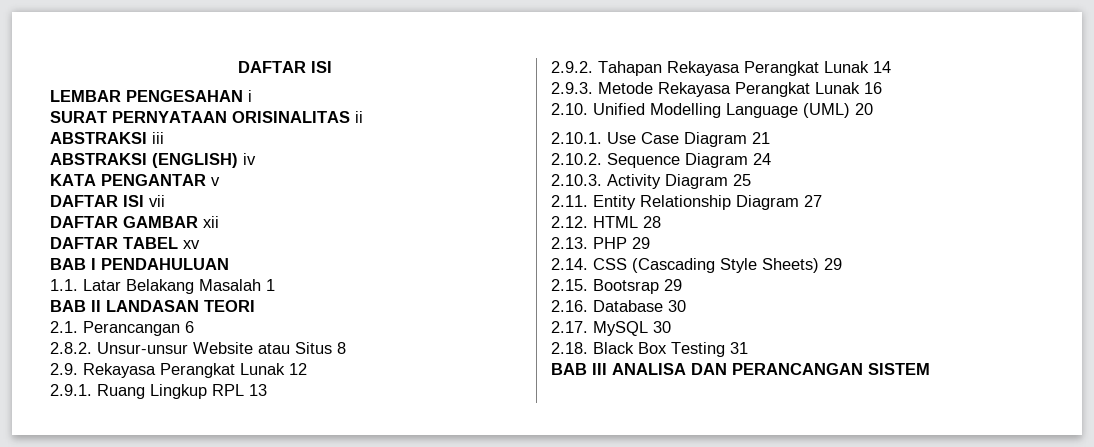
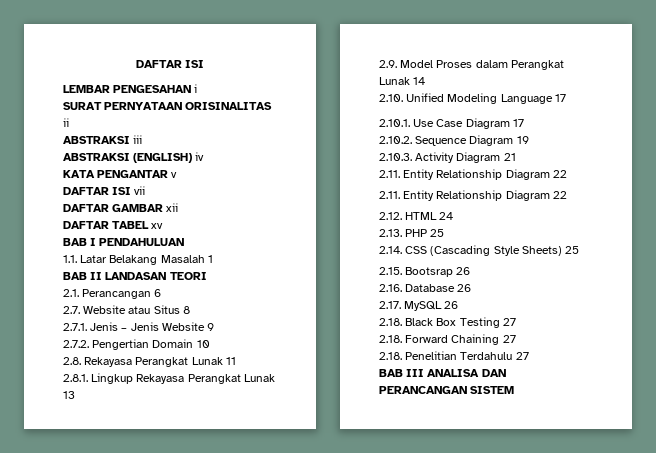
- 2.8.2. Unsur-unsur Website atau Situs 8
+ 2.7. Website atau Situs 8
- 2.9. Rekayasa Perangkat Lunak 12
- 2.9.1. Ruang Lingkup RPL 13
- 2.9.2. Tahapan Rekayasa Perangkat Lunak 14
- 2.9.3. Metode Rekayasa Perangkat Lunak 16
- 2.10. Unified Modelling Language (UML) 20
+ 2.7.1. Jenis – Jenis Website 9
+ 2.7.2. Pengertian Domain 10
+ 2.8. Rekayasa Perangkat Lunak 11
+ 2.8.1. Lingkup Rekayasa Perangkat Lunak 13
+ 2.9. Model Proses dalam Perangkat Lunak 14
+ 2.10. Unified Modeling Language 17
- 2.10.1. Use Case Diagram 21
+ 2.10.1. Use Case Diagram 17
- 2.10.2. Sequence Diagram 24
+ 2.10.2. Sequence Diagram 19
- 2.10.3. Activity Diagram 25
- 2.11. Entity Relationship Diagram 27
+ 2.10.3. Activity Diagram 21
+ 2.11. Entity Relationship Diagram 22
+ 2.11. Entity Relationship Diagram 22
- 2.12. HTML 28
+ 2.12. HTML 24
- 2.13. PHP 29
+ 2.13. PHP 25
- 2.14. CSS (Cascading Style Sheets) 29
+ 2.14. CSS (Cascading Style Sheets) 25
- 2.15. Bootsrap 29
+ 2.15. Bootsrap 26
- 2.16. Database 30
+ 2.16. Database 26
- 2.17. MySQL 30
+ 2.17. MySQL 26
- 2.18. Black Box Testing 31
+ 2.18. Black Box Testing 27
+ 2.18. Forward Chaining 27
+ 2.18. Penelitian Terdahulu 27

